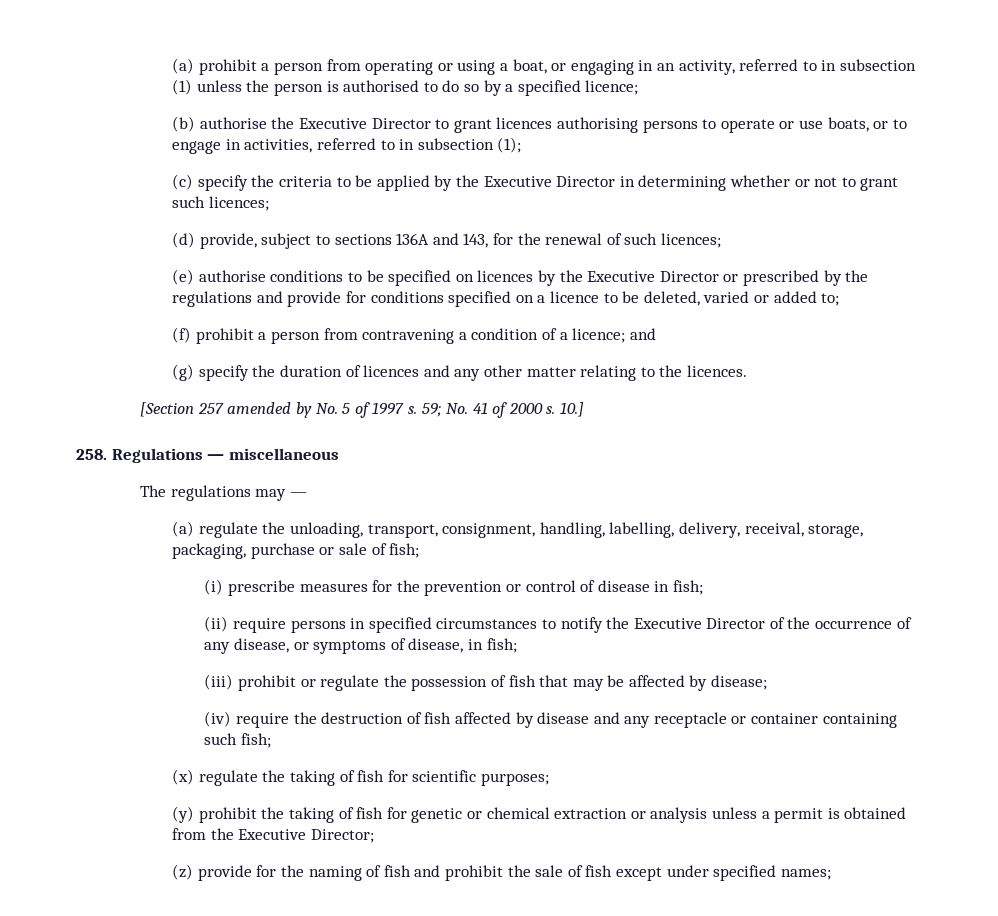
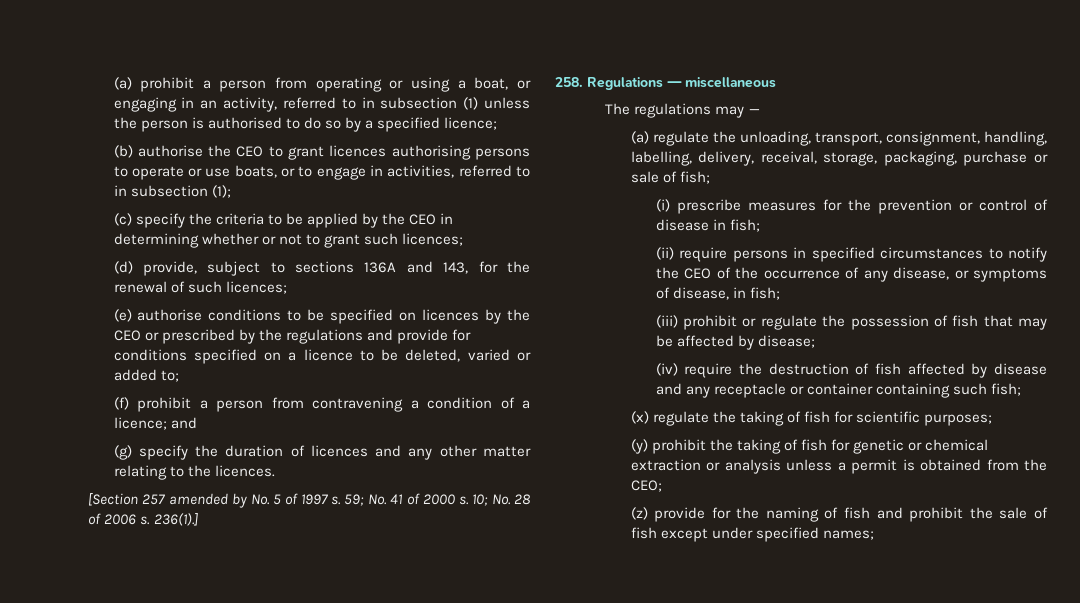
- (b) authorise the Executive Director to grant licences authorising persons to operate or use boats, or to engage in activities, referred to in subsection (1);
+ (b) authorise the CEO to grant licences authorising persons to operate or use boats, or to engage in activities, referred to in subsection (1);
- (c) specify the criteria to be applied by the Executive Director in determining whether or not to grant such licences;
+ (c) specify the criteria to be applied by the CEO in determining whether or not to grant such licences;
- (e) authorise conditions to be specified on licences by the Executive Director or prescribed by the regulations and provide for conditions specified on a licence to be deleted, varied or added to;
+ (e) authorise conditions to be specified on licences by the CEO or prescribed by the regulations and provide for conditions specified on a licence to be deleted, varied or added to;
- 10.]
+ 10; No. 28 of 2006 s. 236(1).]
- (ii) require persons in specified circumstances to notify the Executive Director of the occurrence of any disease, or symptoms of disease, in fish;
+ (ii) require persons in specified circumstances to notify the CEO of the occurrence of any disease, or symptoms of disease, in fish;
- (y) prohibit the taking of fish for genetic or chemical extraction or analysis unless a permit is obtained from the Executive Director;
+ (y) prohibit the taking of fish for genetic or chemical extraction or analysis unless a permit is obtained from the CEO;

